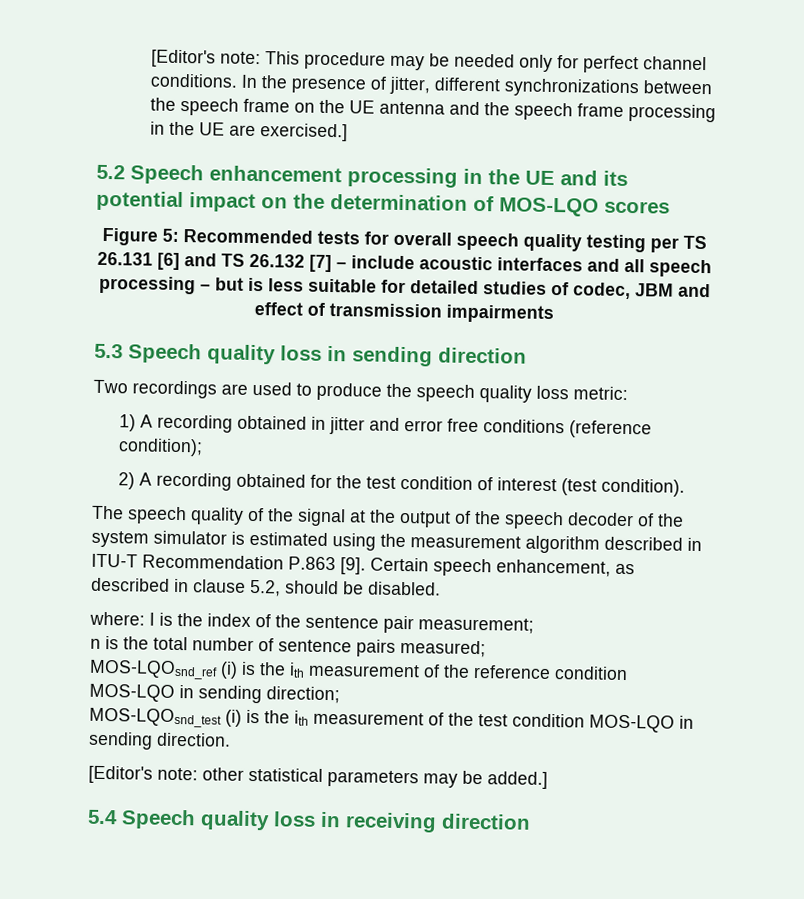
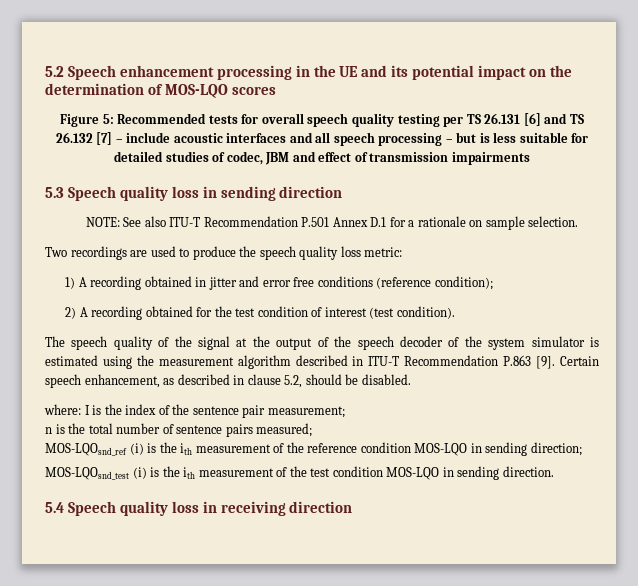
- [Editor's note: This procedure may be needed only for perfect channel conditions. In the presence of jitter, different synchronizations between the speech frame on the UE antenna and the speech frame processing in the UE are exercised.]
+ NOTE: See also ITU-T Recommendation P.501 Annex D.1 for a rationale on sample selection.
- [Editor's note: other statistical parameters may be added.]

